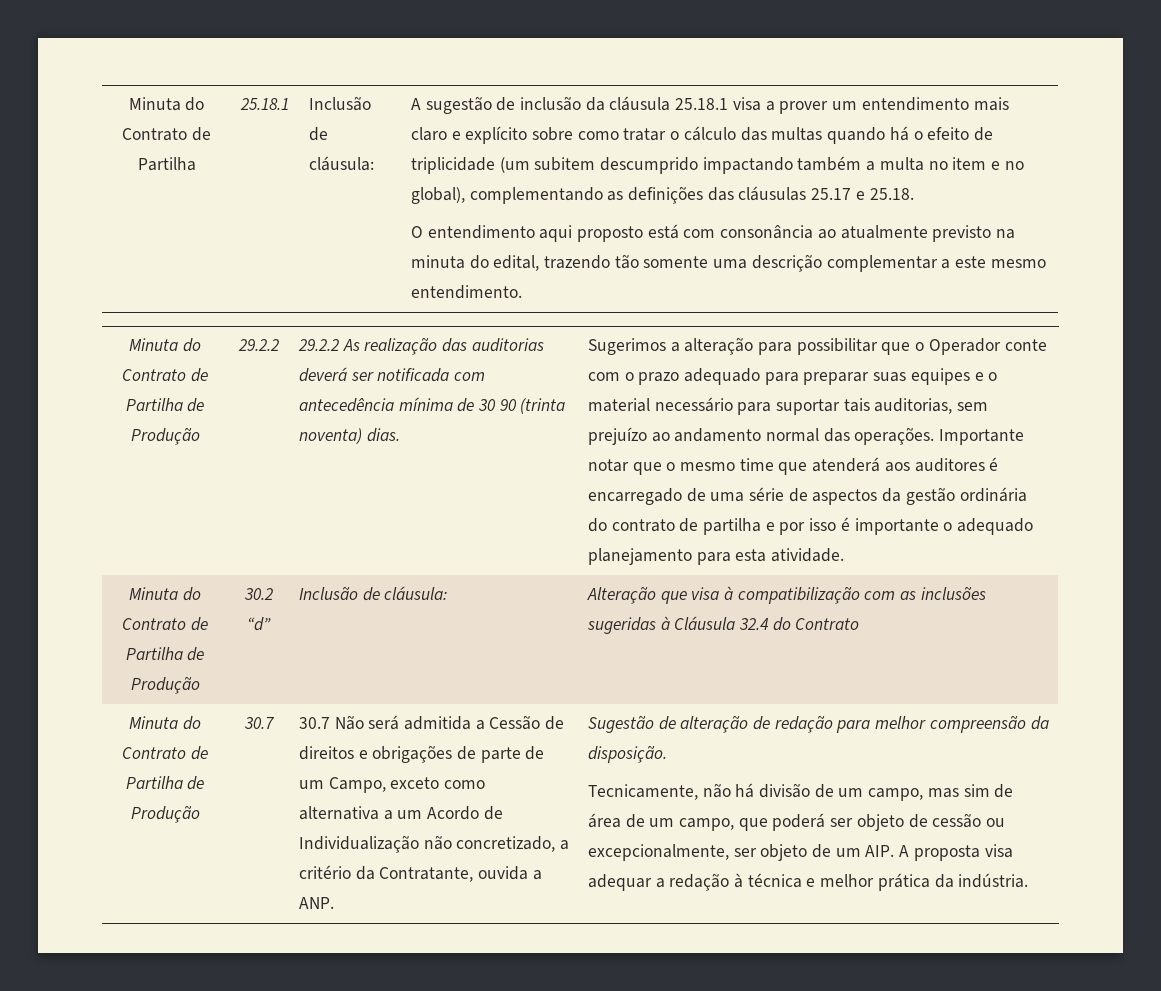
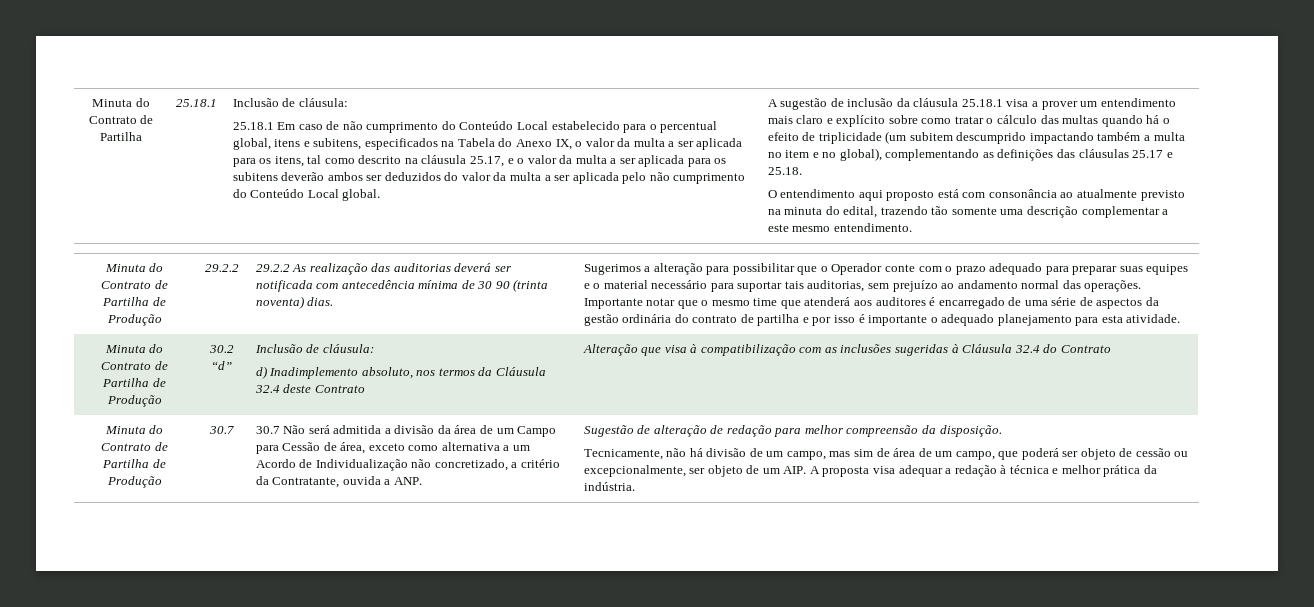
+ 25.18.1 Em caso de não cumprimento do Conteúdo Local estabelecido para o percentual global, itens e subitens, especificados na Tabela do Anexo IX, o valor da multa a ser aplicada para os itens, tal como descrito na cláusula 25.17, e o valor da multa a ser aplicada para os subitens deverão ambos ser deduzidos do valor da multa a ser aplicada pelo não cumprimento do Conteúdo Local global.
- Minuta do Contrato de Partilha de Produção | 30.2 “d” | Inclusão de cláusula: | Alteração que visa à compatibilização com as inclusões sugeridas à Cláusula 32.4 do Contrato
+ Minuta do Contrato de Partilha de Produção | 30.2 “d” | Inclusão de cláusula:
+ d) Inadimplemento absoluto, nos termos da Cláusula 32.4 deste Contrato | Alteração que visa à compatibilização com as inclusões sugeridas à Cláusula 32.4 do Contrato
- 30.7 Não será admitida a Cessão de direitos e obrigações de parte de um Campo, exceto como alternativa a um Acordo de Individualização não concretizado, a critério da Contratante, ouvida a ANP.
+ 30.7 Não será admitida a divisão da área de um Campo para Cessão de área, exceto como alternativa a um Acordo de Individualização não concretizado, a critério da Contratante, ouvida a ANP.

